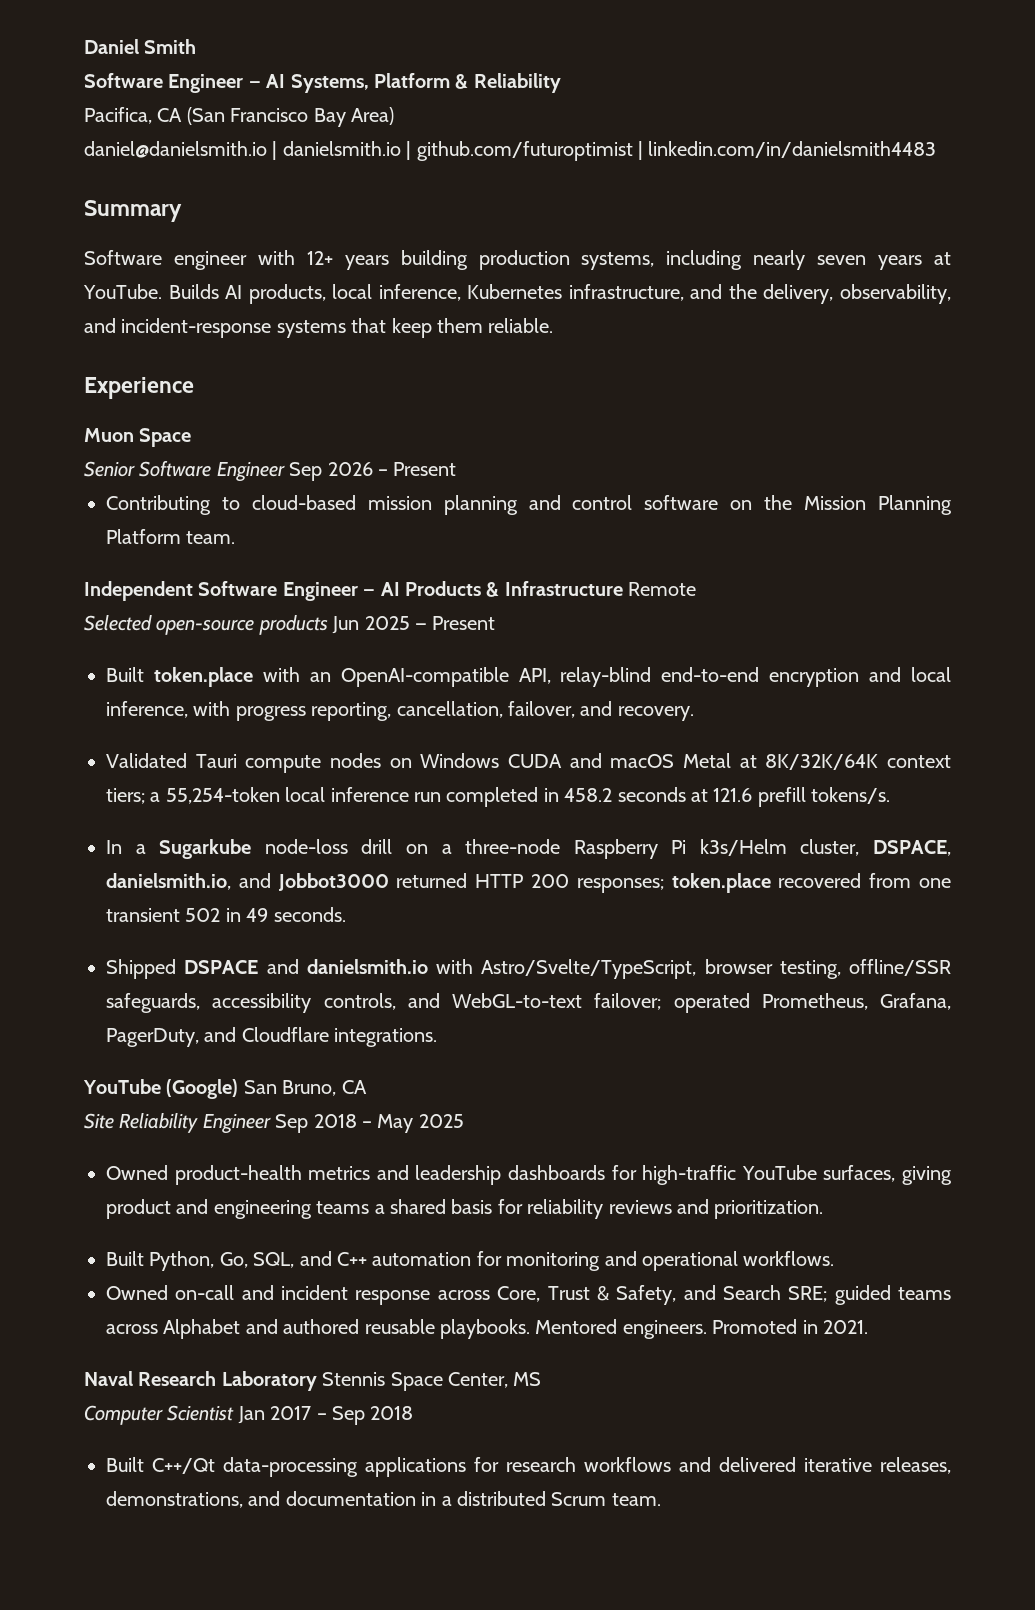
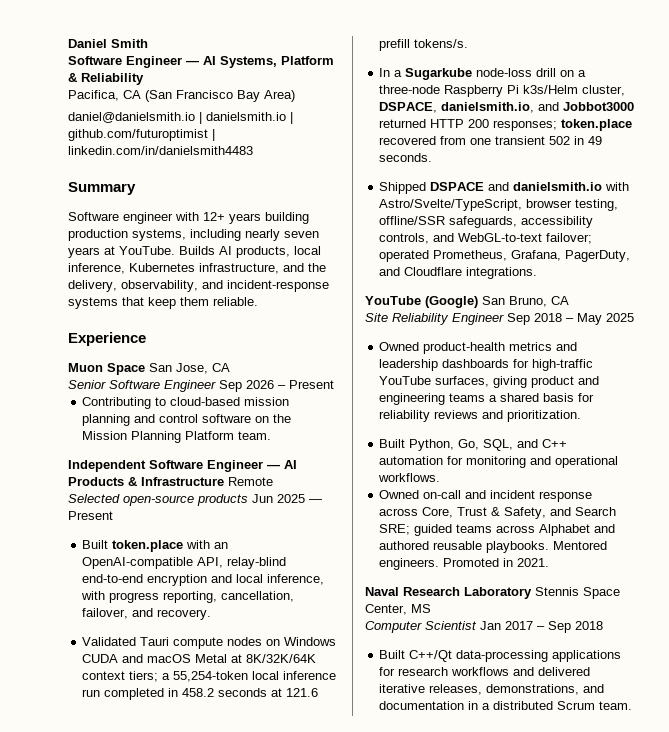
- Muon Space
+ Muon Space San Jose, CA

